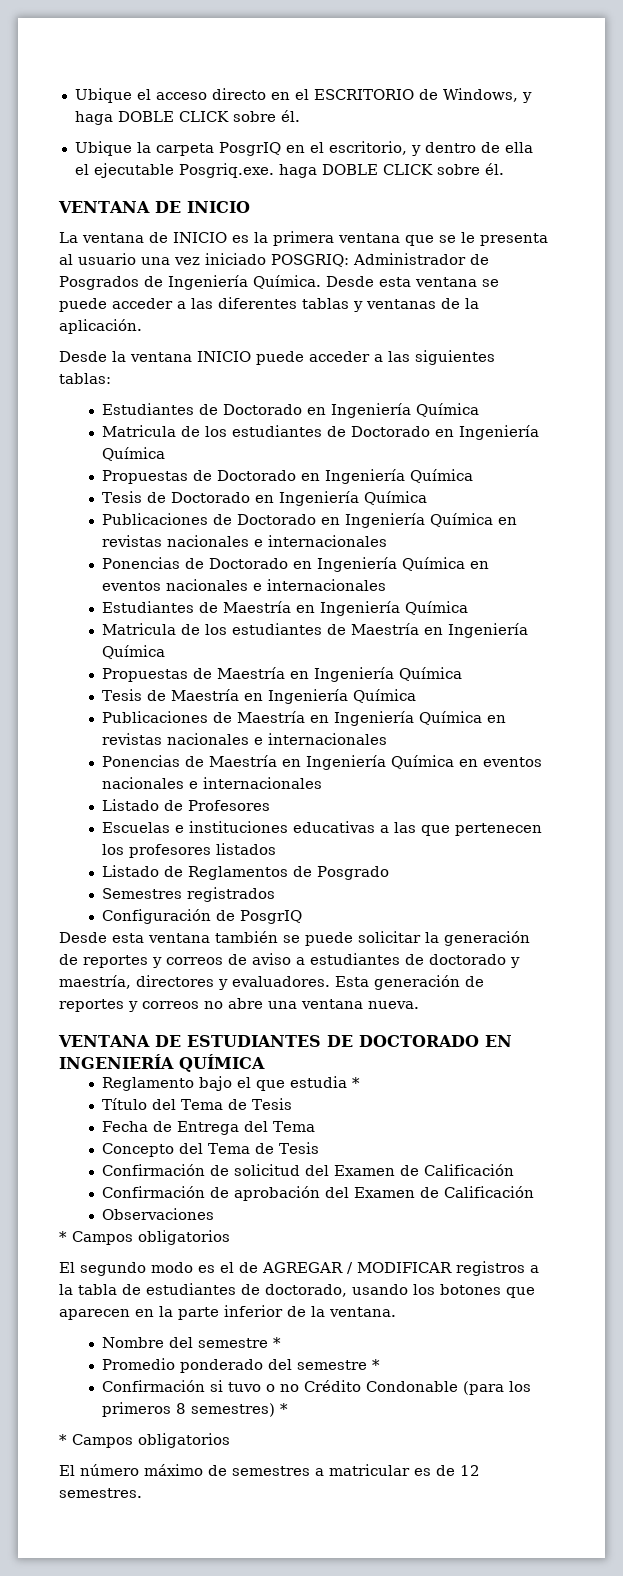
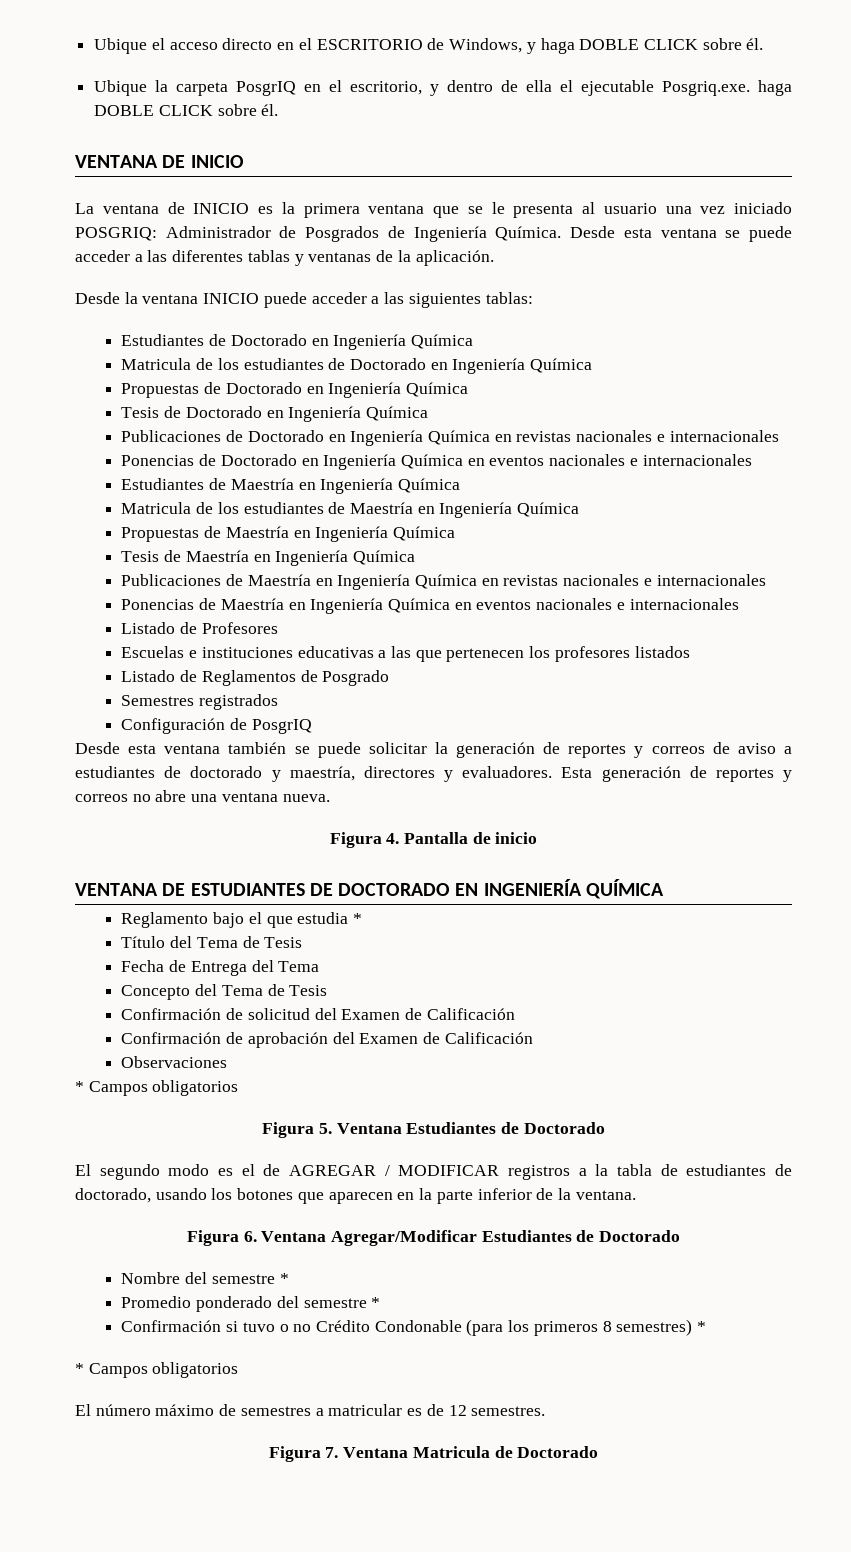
+ Figura 4. Pantalla de inicio
+ Figura 5. Ventana Estudiantes de Doctorado
+ Figura 6. Ventana Agregar/Modificar Estudiantes de Doctorado
+ Figura 7. Ventana Matricula de Doctorado

